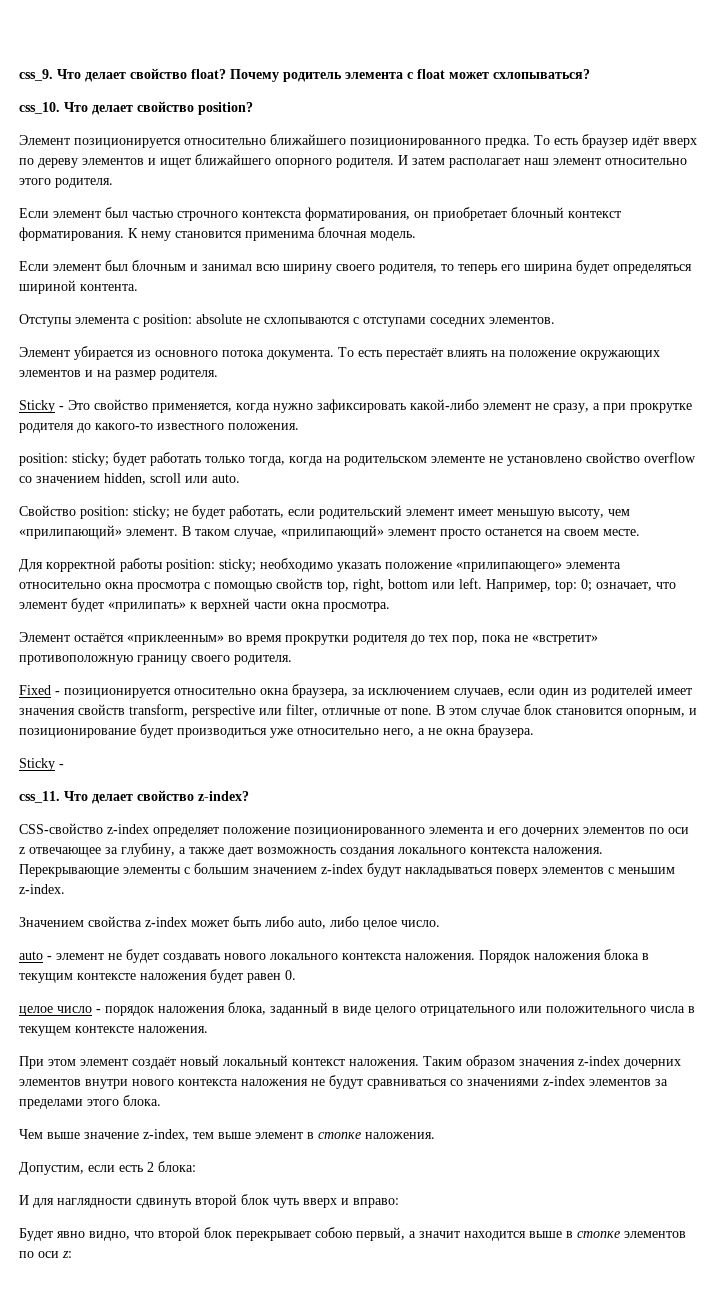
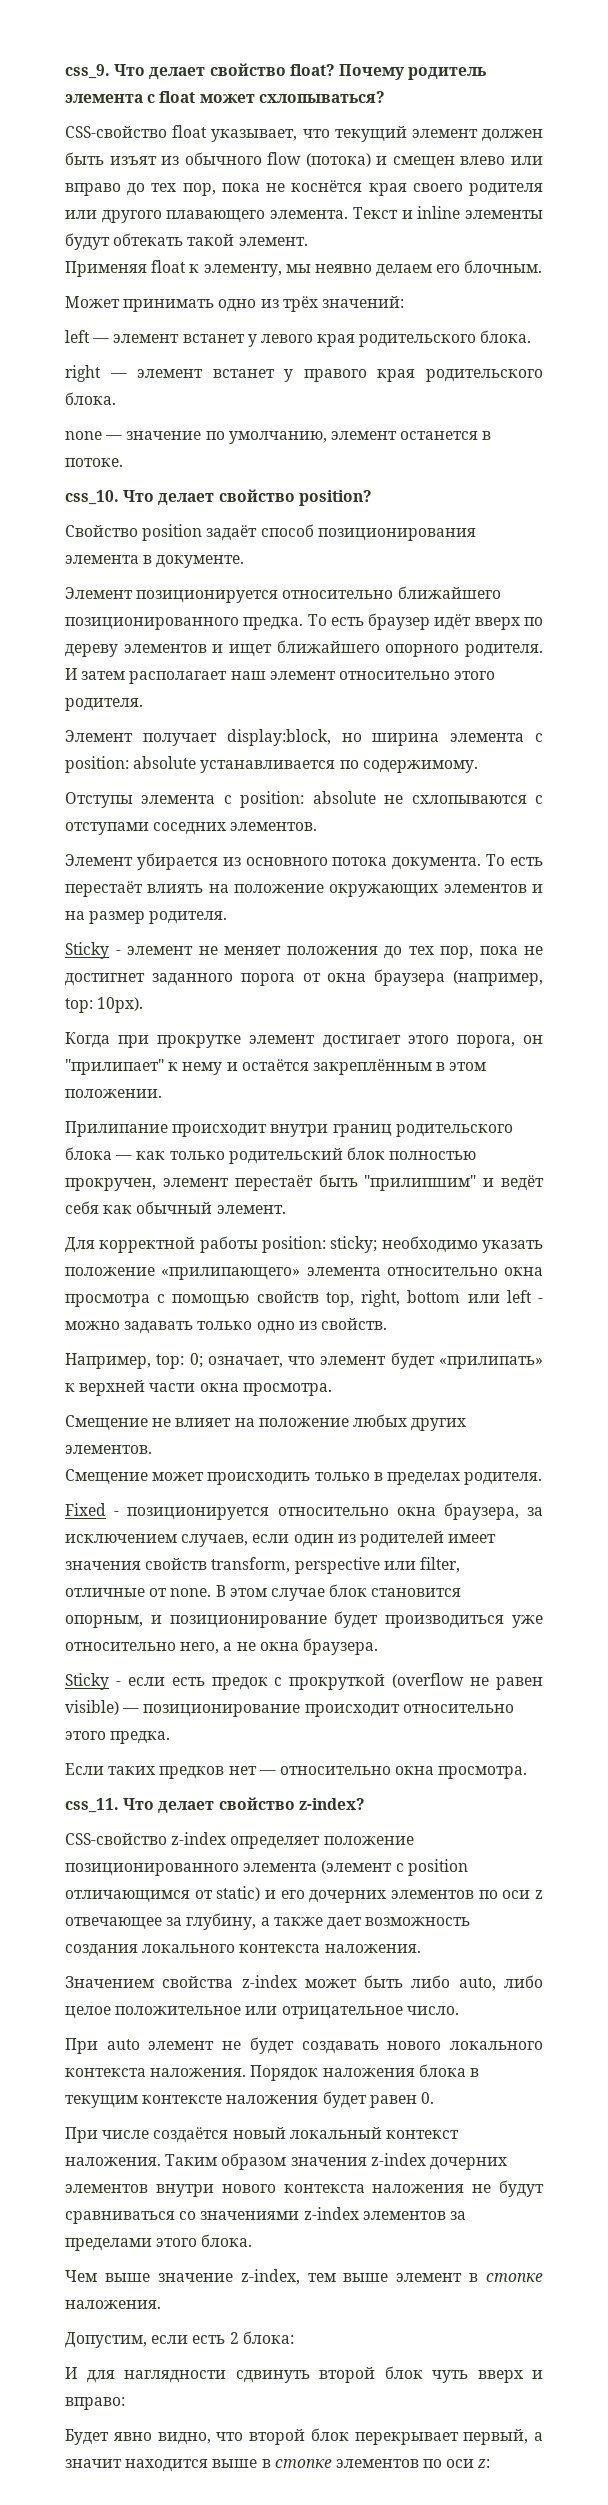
+ CSS-свойство float указывает, что текущий элемент должен быть изъят из обычного flow (потока) и смещен влево или вправо до тех пор, пока не коснётся края своего родителя или другого плавающего элемента. Текст и inline элементы будут обтекать такой элемент.
+ Применяя float к элементу, мы неявно делаем его блочным.
+ Может принимать одно из трёх значений:
+ left — элемент встанет у левого края родительского блока.
+ right — элемент встанет у правого края родительского блока.
+ none — значение по умолчанию, элемент останется в потоке.
+ Свойство position задаёт способ позиционирования элемента в документе.
- Если элемент был частью строчного контекста форматирования, он приобретает блочный контекст форматирования. К нему становится применима блочная модель.
- Если элемент был блочным и занимал всю ширину своего родителя, то теперь его ширина будет определяться шириной контента.
+ Элемент получает display:block, но ширина элемента с position: absolute устанавливается по содержимому.
- Sticky - Это свойство применяется, когда нужно зафиксировать какой-либо элемент не сразу, а при прокрутке родителя до какого-то известного положения.
- position: sticky; будет работать только тогда, когда на родительском элементе не установлено свойство overflow со значением hidden, scroll или auto.
- Свойство position: sticky; не будет работать, если родительский элемент имеет меньшую высоту, чем «прилипающий» элемент. В таком случае, «прилипающий» элемент просто останется на своем месте.
+ Sticky - элемент не меняет положения до тех пор, пока не достигнет заданного порога от окна браузера (например, top: 10px).
+ Когда при прокрутке элемент достигает этого порога, он "прилипает" к нему и остаётся закреплённым в этом положении.
+ Прилипание происходит внутри границ родительского блока — как только родительский блок полностью прокручен, элемент перестаёт быть "прилипшим" и ведёт себя как обычный элемент.
- Для корректной работы position: sticky; необходимо указать положение «прилипающего» элемента относительно окна просмотра с помощью свойств top, right, bottom или left. Например, top: 0; означает, что элемент будет «прилипать» к верхней части окна просмотра.
+ Для корректной работы position: sticky; необходимо указать положение «прилипающего» элемента относительно окна просмотра с помощью свойств top, right, bottom или left - можно задавать только одно из свойств.
+ Например, top: 0; означает, что элемент будет «прилипать» к верхней части окна просмотра.
- Элемент остаётся «приклеенным» во время прокрутки родителя до тех пор, пока не «встретит» противоположную границу своего родителя.
+ Смещение не влияет на положение любых других элементов.
+ Смещение может происходить только в пределах родителя.
  В этом случае блок становится опорным, и позиционирование будет производиться уже относительно него, а не окна браузера.
- Sticky -
+ Sticky - если есть предок с прокруткой (overflow не равен visible) — позиционирование происходит относительно этого предка.
+ Если таких предков нет — относительно окна просмотра.
- CSS-свойство z-index определяет положение позиционированного элемента и его дочерних элементов по оси z отвечающее за глубину, а также дает возможность создания локального контекста наложения. Перекрывающие элементы с большим значением z-index будут накладываться поверх элементов с меньшим z-index.
+ CSS-свойство z-index определяет положение позиционированного элемента (элемент с position отличающимся от static) и его дочерних элементов по оси z отвечающее за глубину, а также дает возможность создания локального контекста наложения.
- Значением свойства z-index может быть либо auto, либо целое число.
+ Значением свойства z-index может быть либо auto, либо целое положительное или отрицательное число.
- auto - элемент не будет создавать нового локального контекста наложения.
+ При auto элемент не будет создавать нового локального контекста наложения.
- целое число - порядок наложения блока, заданный в виде целого отрицательного или положительного числа в текущем контексте наложения.
- При этом элемент создаёт новый локальный контекст наложения.
+ При числе создаётся новый локальный контекст наложения.
- Будет явно видно, что второй блок перекрывает собою первый, а значит находится выше в стопке элементов по оси z:
+ Будет явно видно, что второй блок перекрывает первый, а значит находится выше в стопке элементов по оси z:

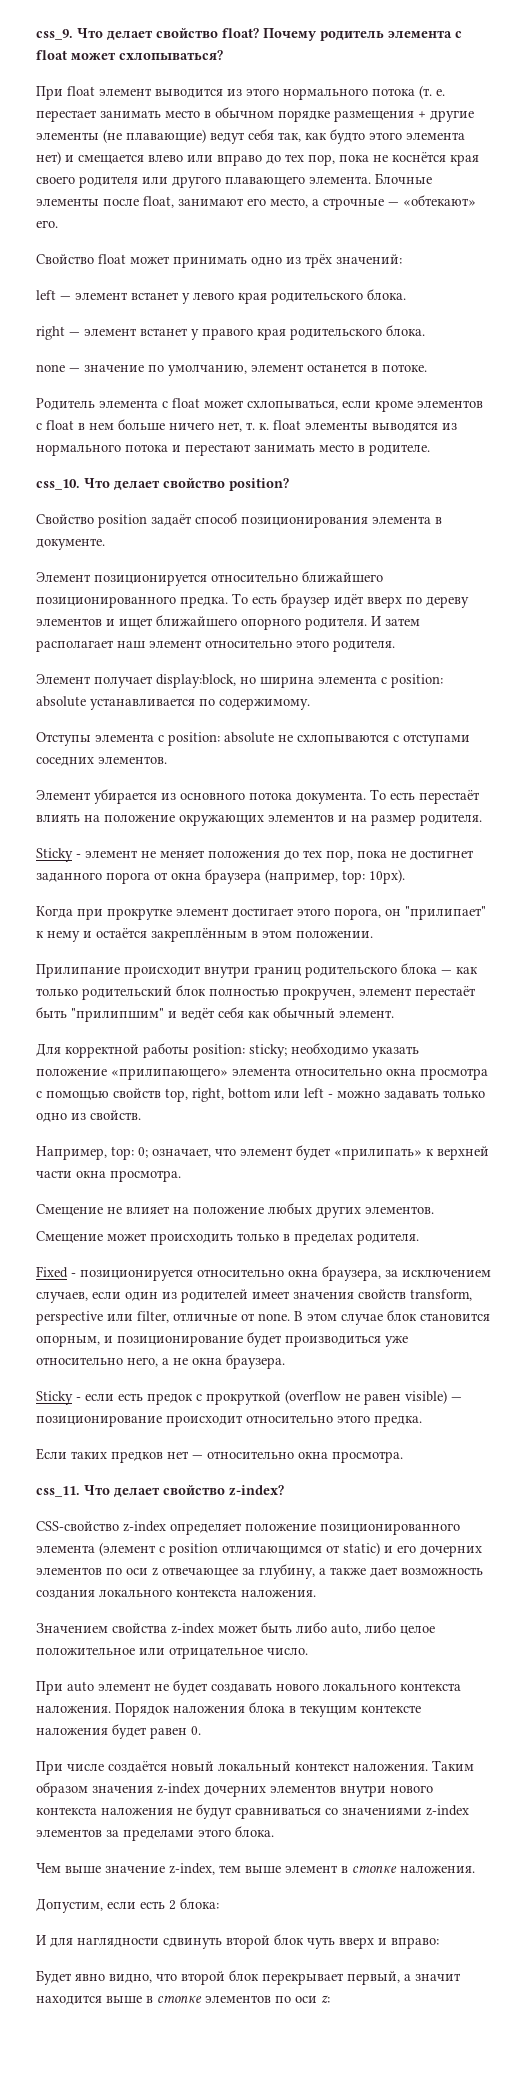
- CSS-свойство float указывает, что текущий элемент должен быть изъят из обычного flow (потока) и смещен влево или вправо до тех пор, пока не коснётся края своего родителя или другого плавающего элемента.
+ При float элемент выводится из этого нормального потока (т. е. перестает занимать место в обычном порядке размещения + другие элементы (не плавающие) ведут себя так, как будто этого элемента нет) и смещается влево или вправо до тех пор, пока не коснётся края своего родителя или другого плавающего элемента.
- Текст и inline элементы будут обтекать такой элемент.
- Применяя float к элементу, мы неявно делаем его блочным.
- Может принимать одно из трёх значений:
+ Блочные элементы после float, занимают его место, а строчные — «обтекают» его.
+ Свойство float может принимать одно из трёх значений:
+ Родитель элемента с float может схлопываться, если кроме элементов с float в нем больше ничего нет, т. к. float элементы выводятся из нормального потока и перестают занимать место в родителе.

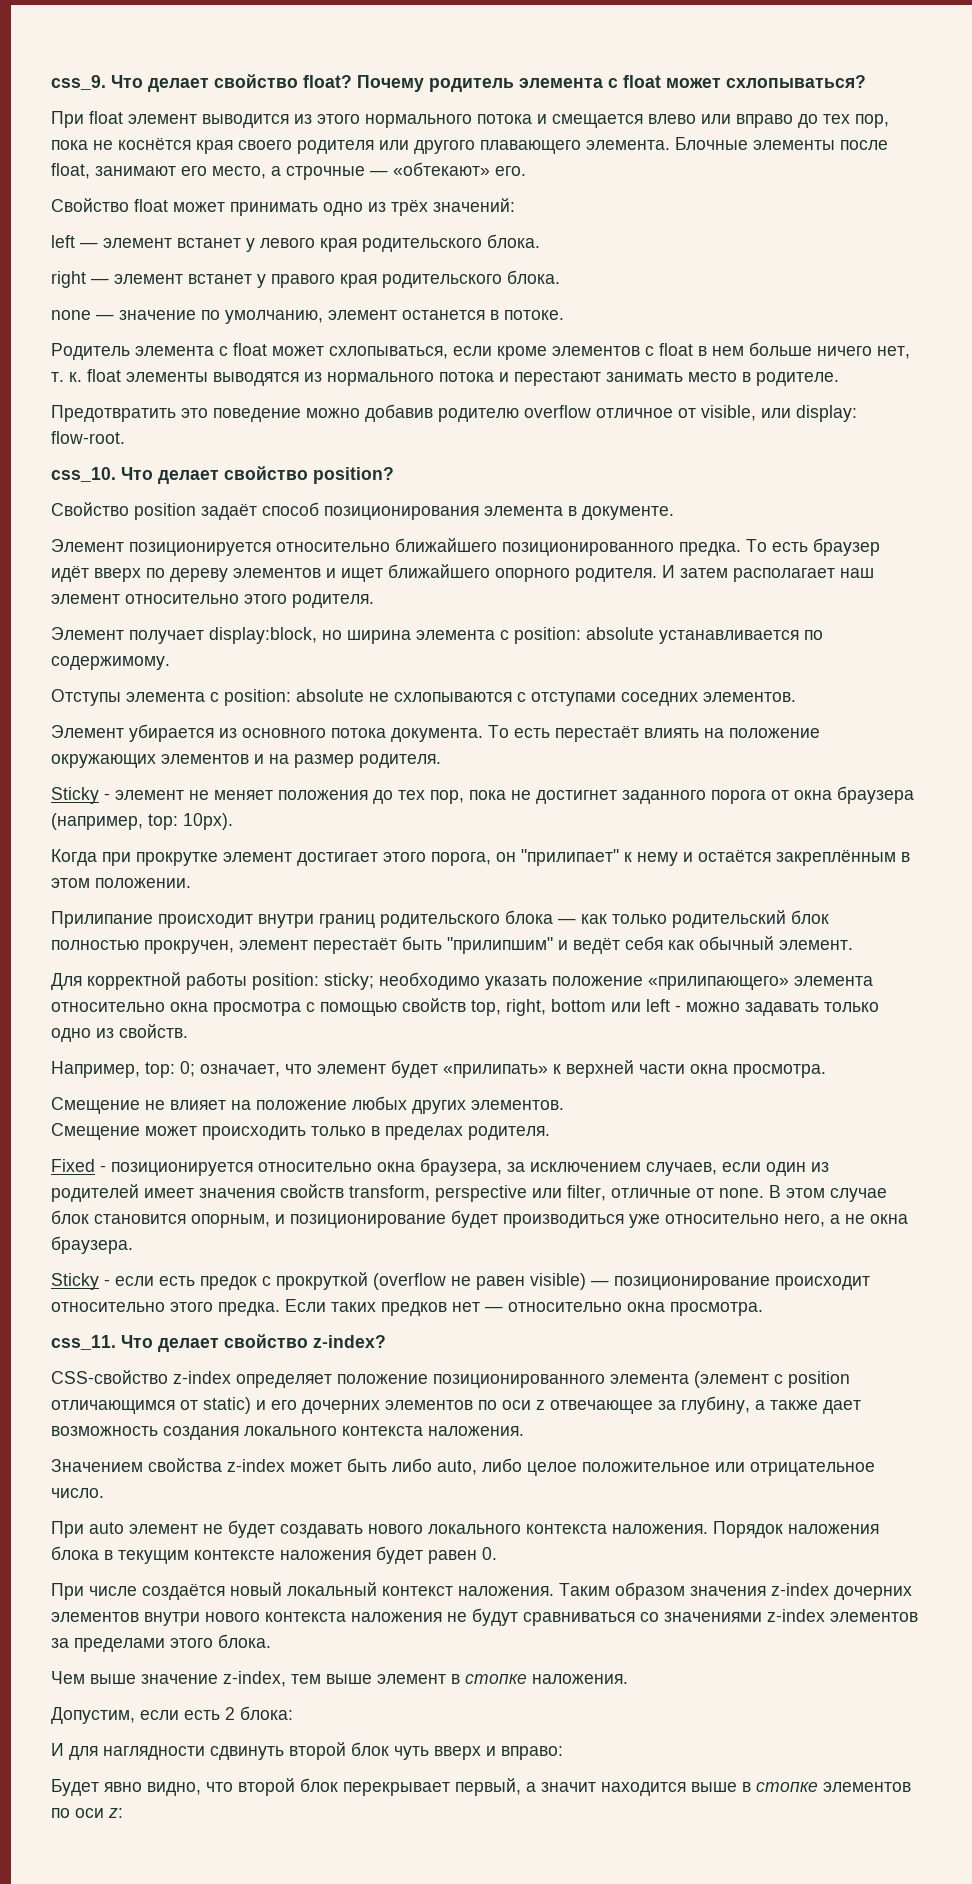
- При float элемент выводится из этого нормального потока (т. е. перестает занимать место в обычном порядке размещения + другие элементы (не плавающие) ведут себя так, как будто этого элемента нет) и смещается влево или вправо до тех пор, пока не коснётся края своего родителя или другого плавающего элемента.
+ При float элемент выводится из этого нормального потока и смещается влево или вправо до тех пор, пока не коснётся края своего родителя или другого плавающего элемента.
+ Предотвратить это поведение можно добавив родителю overflow отличное от visible, или display: flow-root.
- Sticky - если есть предок с прокруткой (overflow не равен visible) — позиционирование происходит относительно этого предка.
- Если таких предков нет — относительно окна просмотра.
+ Sticky - если есть предок с прокруткой (overflow не равен visible) — позиционирование происходит относительно этого предка. Если таких предков нет — относительно окна просмотра.

